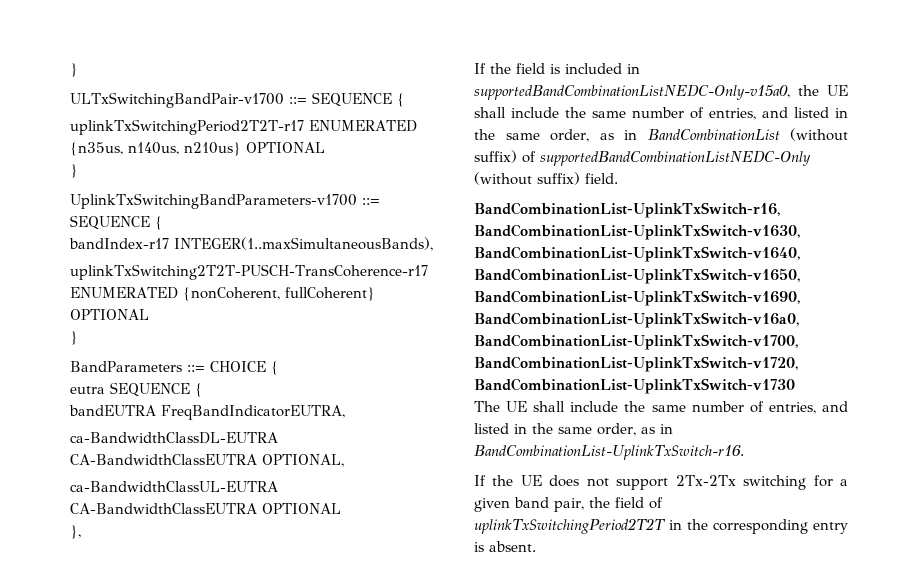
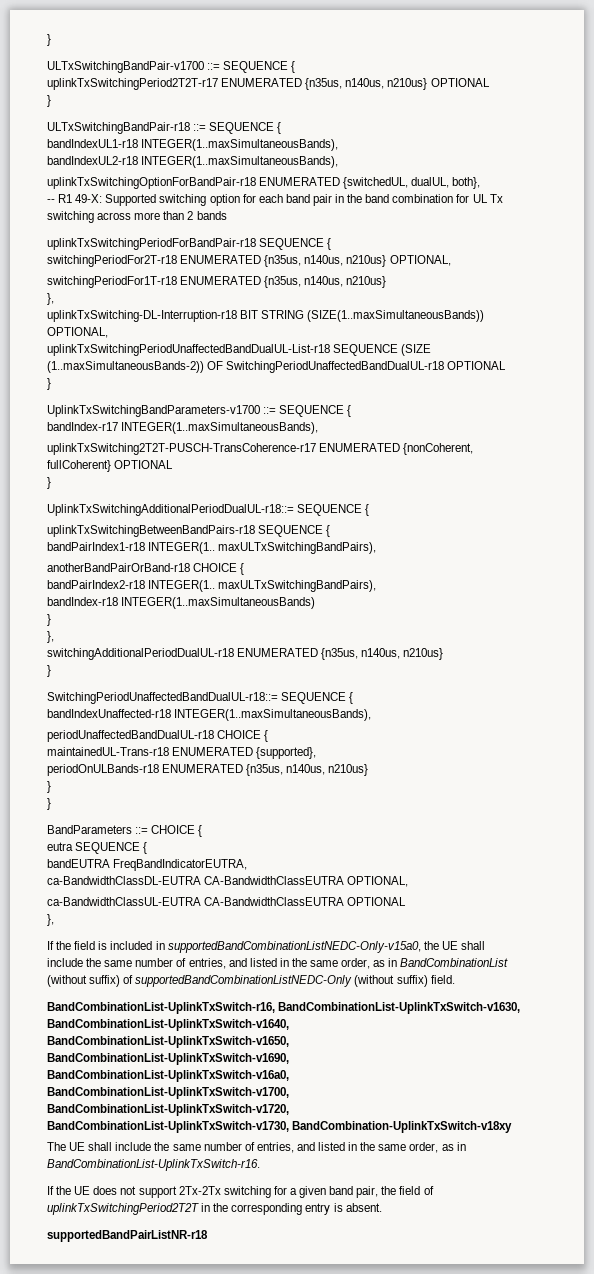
+ ULTxSwitchingBandPair-r18 ::= SEQUENCE {
+ bandIndexUL1-r18 INTEGER(1..maxSimultaneousBands),
+ bandIndexUL2-r18 INTEGER(1..maxSimultaneousBands),
+ uplinkTxSwitchingOptionForBandPair-r18 ENUMERATED {switchedUL, dualUL, both},
+ -- R1 49-X: Supported switching option for each band pair in the band combination for UL Tx switching across more than 2 bands
+ uplinkTxSwitchingPeriodForBandPair-r18 SEQUENCE {
+ switchingPeriodFor2T-r18 ENUMERATED {n35us, n140us, n210us} OPTIONAL,
+ switchingPeriodFor1T-r18 ENUMERATED {n35us, n140us, n210us}
+ },
+ uplinkTxSwitching-DL-Interruption-r18 BIT STRING (SIZE(1..maxSimultaneousBands)) OPTIONAL,
+ uplinkTxSwitchingPeriodUnaffectedBandDualUL-List-r18 SEQUENCE (SIZE (1..maxSimultaneousBands-2)) OF SwitchingPeriodUnaffectedBandDualUL-r18 OPTIONAL
+ }
+ UplinkTxSwitchingAdditionalPeriodDualUL-r18::= SEQUENCE {
+ uplinkTxSwitchingBetweenBandPairs-r18 SEQUENCE {
+ bandPairIndex1-r18 INTEGER(1.. maxULTxSwitchingBandPairs),
+ anotherBandPairOrBand-r18 CHOICE {
+ bandPairIndex2-r18 INTEGER(1.. maxULTxSwitchingBandPairs),
+ bandIndex-r18 INTEGER(1..maxSimultaneousBands)
+ }
+ },
+ switchingAdditionalPeriodDualUL-r18 ENUMERATED {n35us, n140us, n210us}
+ }
+ SwitchingPeriodUnaffectedBandDualUL-r18::= SEQUENCE {
+ bandIndexUnaffected-r18 INTEGER(1..maxSimultaneousBands),
+ periodUnaffectedBandDualUL-r18 CHOICE {
+ maintainedUL-Trans-r18 ENUMERATED {supported},
+ periodOnULBands-r18 ENUMERATED {n35us, n140us, n210us}
+ }
+ }
- BandCombinationList-UplinkTxSwitch-r16, BandCombinationList-UplinkTxSwitch-v1630, BandCombinationList-UplinkTxSwitch-v1640, BandCombinationList-UplinkTxSwitch-v1650, BandCombinationList-UplinkTxSwitch-v1690, BandCombinationList-UplinkTxSwitch-v16a0, BandCombinationList-UplinkTxSwitch-v1700, BandCombinationList-UplinkTxSwitch-v1720, BandCombinationList-UplinkTxSwitch-v1730
+ BandCombinationList-UplinkTxSwitch-r16, BandCombinationList-UplinkTxSwitch-v1630, BandCombinationList-UplinkTxSwitch-v1640, BandCombinationList-UplinkTxSwitch-v1650, BandCombinationList-UplinkTxSwitch-v1690, BandCombinationList-UplinkTxSwitch-v16a0, BandCombinationList-UplinkTxSwitch-v1700, BandCombinationList-UplinkTxSwitch-v1720, BandCombinationList-UplinkTxSwitch-v1730, BandCombination-UplinkTxSwitch-v18xy
+ supportedBandPairListNR-r18

